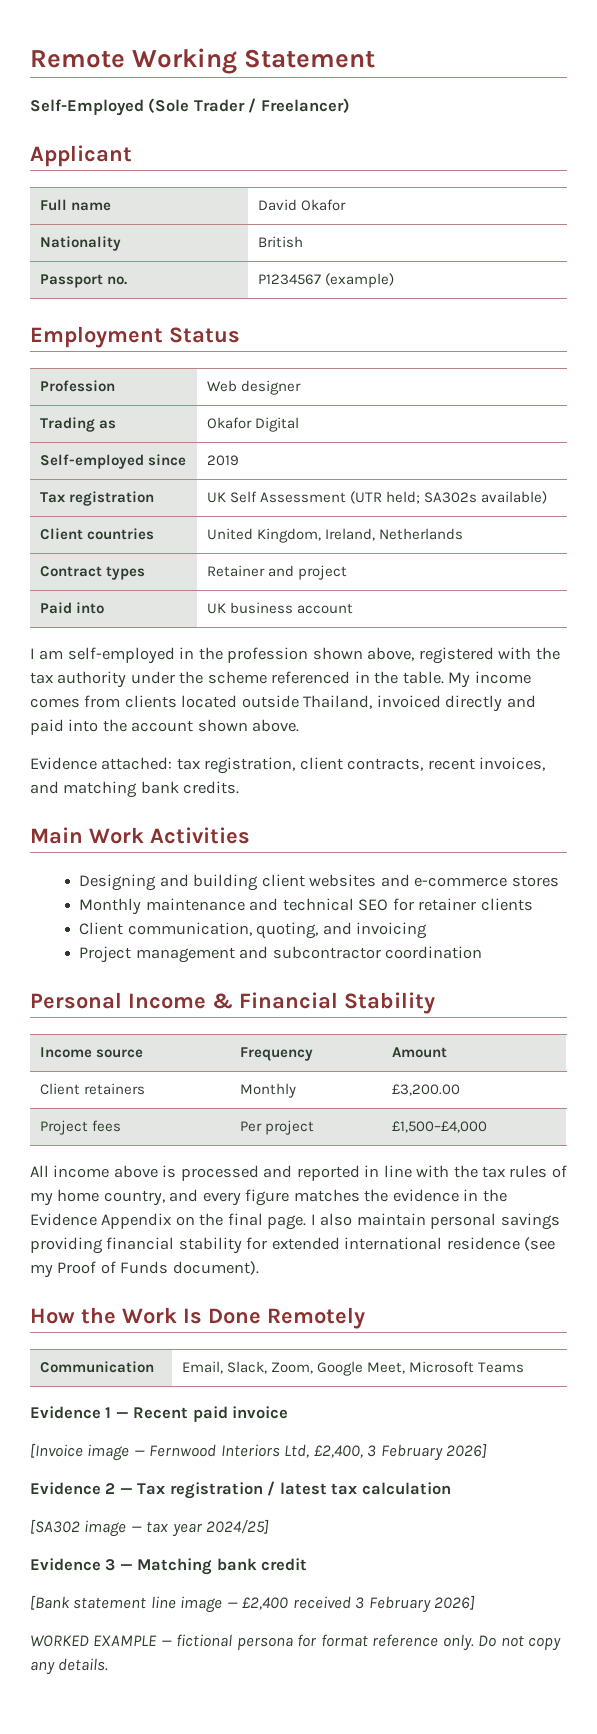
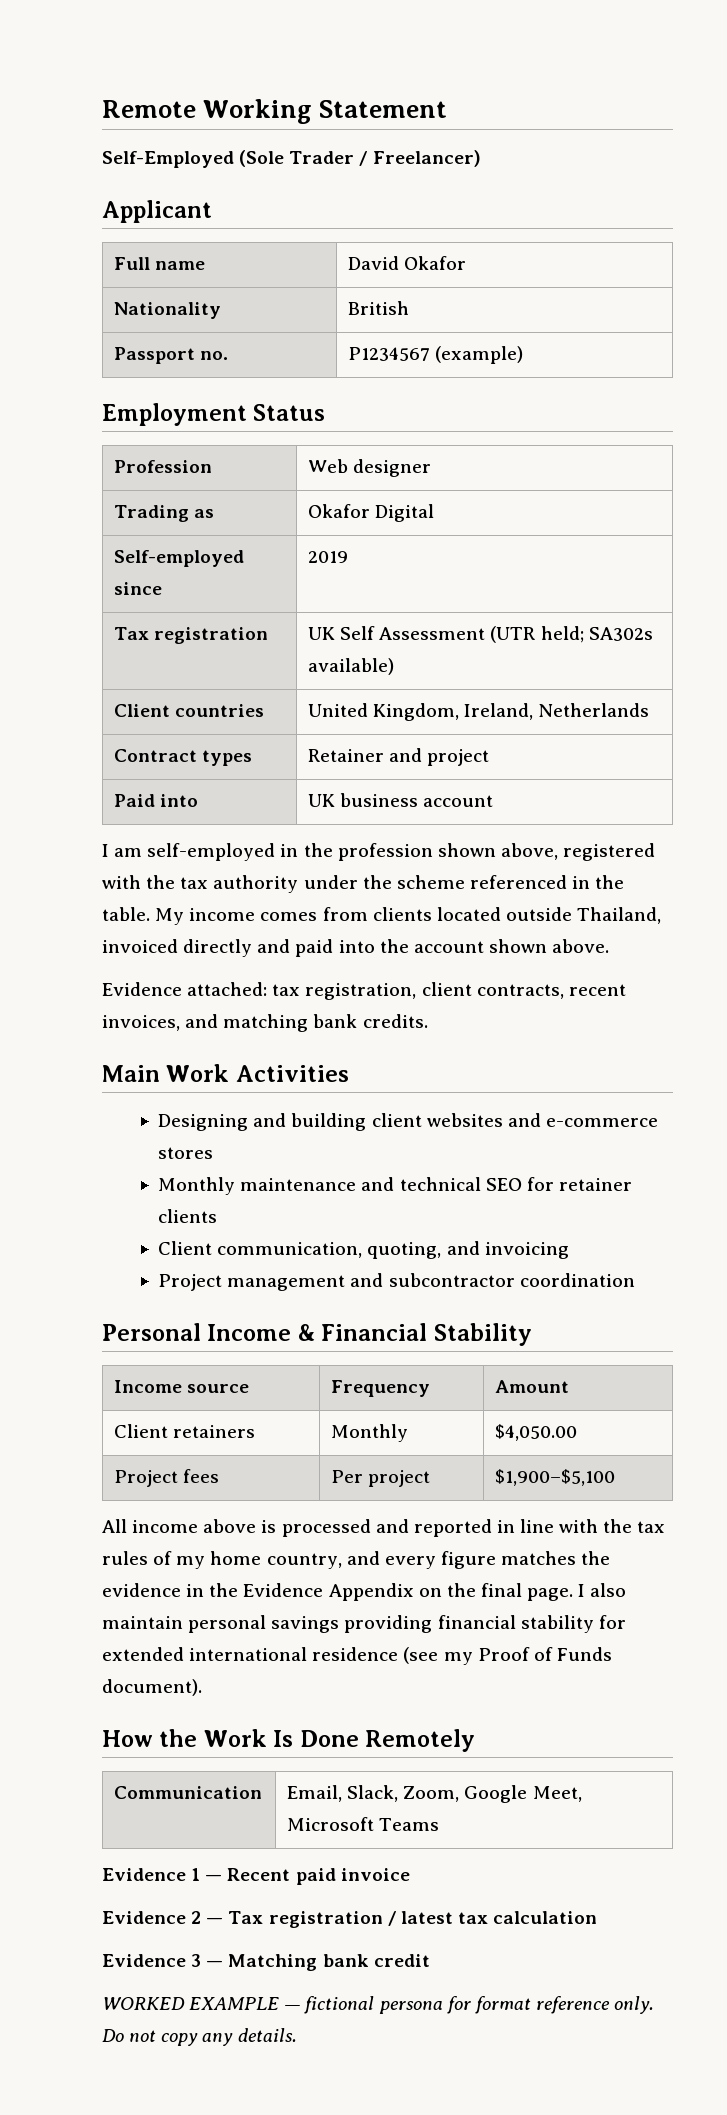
- Client retainers | Monthly | £3,200.00
+ Client retainers | Monthly | $4,050.00
- Project fees | Per project | £1,500–£4,000
+ Project fees | Per project | $1,900–$5,100
- [Invoice image — Fernwood Interiors Ltd, £2,400, 3 February 2026]
- [SA302 image — tax year 2024/25]
- [Bank statement line image — £2,400 received 3 February 2026]

